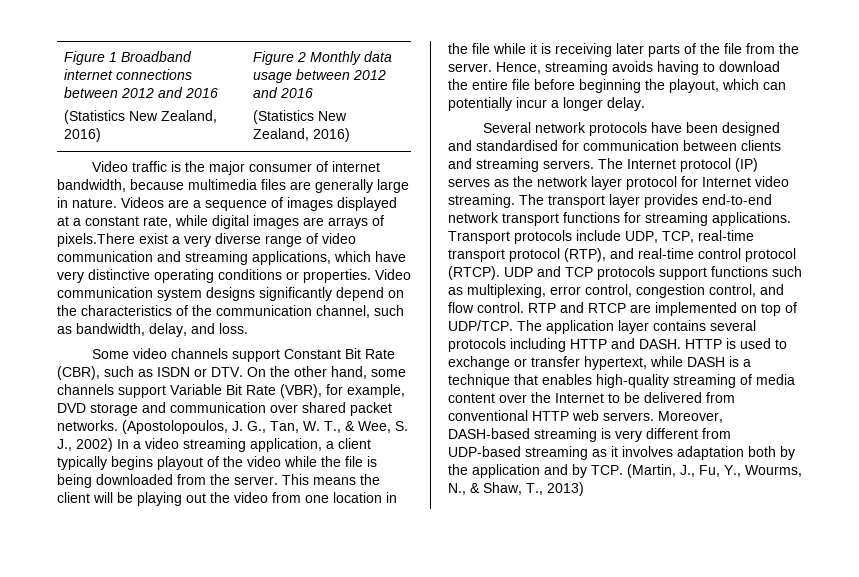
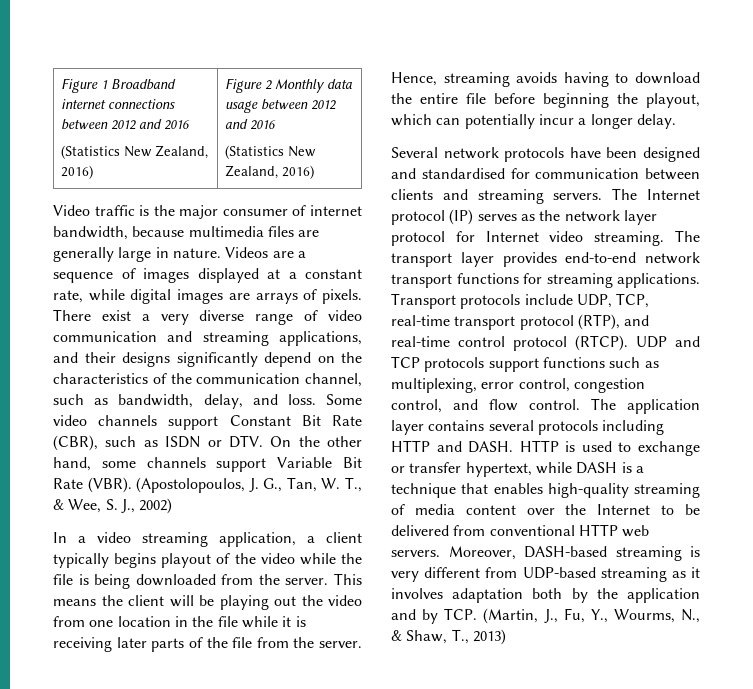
- Videos are a sequence of images displayed at a constant rate, while digital images are arrays of pixels.There exist a very diverse range of video communication and streaming applications, which have very distinctive operating conditions or properties. Video communication system designs significantly depend on the characteristics of the communication channel, such as bandwidth, delay, and loss.
- Some video channels support Constant Bit Rate (CBR), such as ISDN or DTV. On the other hand, some channels support Variable Bit Rate (VBR), for example, DVD storage and communication over shared packet networks.
+ Videos are a sequence of images displayed at a constant rate, while digital images are arrays of pixels. There exist a very diverse range of video communication and streaming applications, and their designs significantly depend on the characteristics of the communication channel, such as bandwidth, delay, and loss. Some video channels support Constant Bit Rate (CBR), such as ISDN or DTV. On the other hand, some channels support Variable Bit Rate (VBR).
- (Apostolopoulos, J. G., Tan, W. T., & Wee, S. J., 2002) In a video streaming application, a client typically begins playout of the video while the file is being downloaded from the server.
+ (Apostolopoulos, J. G., Tan, W. T., & Wee, S. J., 2002)
+ In a video streaming application, a client typically begins playout of the video while the file is being downloaded from the server.
- RTP and RTCP are implemented on top of UDP/TCP.

